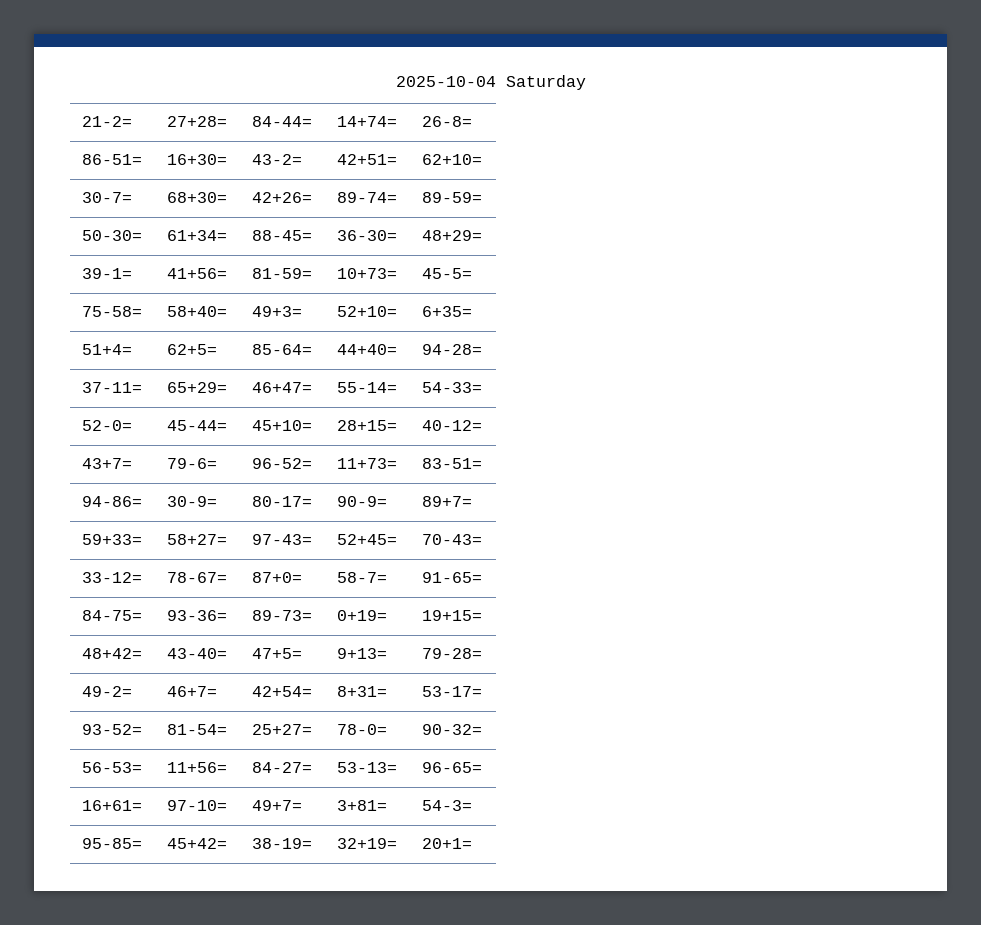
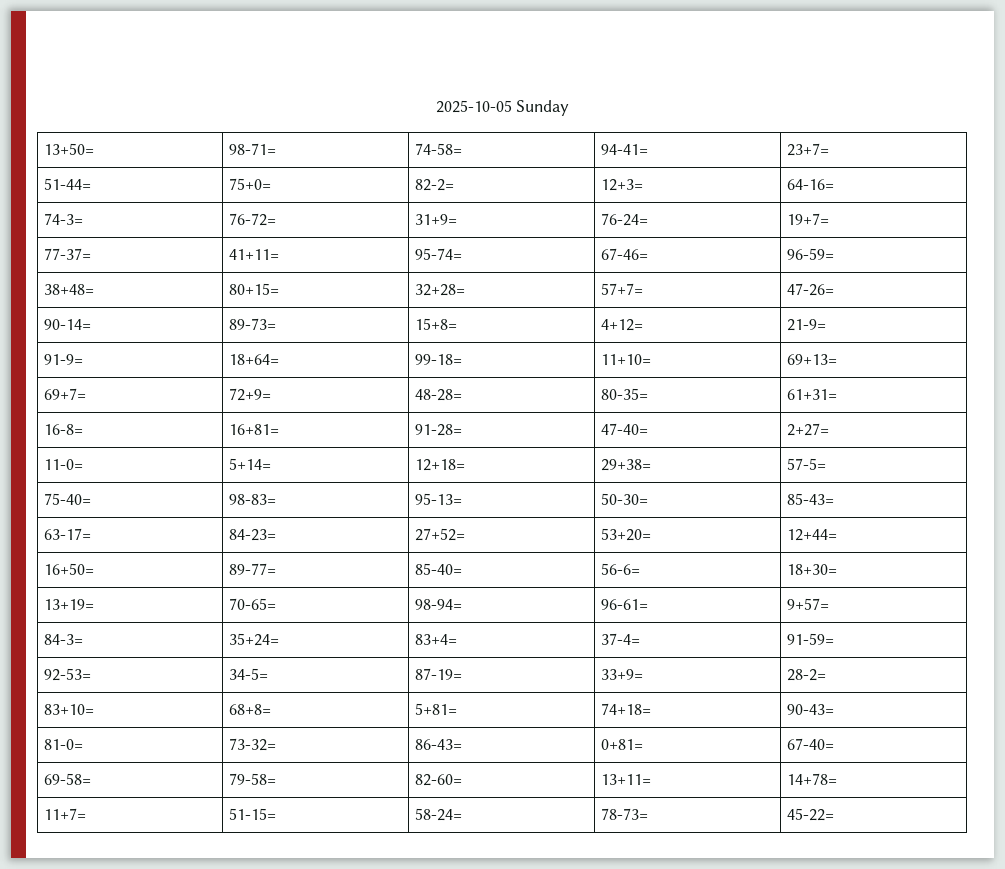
- 2025-10-04 Saturday
- 21-2= | 27+28= | 84-44= | 14+74= | 26-8=
- 86-51= | 16+30= | 43-2= | 42+51= | 62+10=
- 30-7= | 68+30= | 42+26= | 89-74= | 89-59=
- 50-30= | 61+34= | 88-45= | 36-30= | 48+29=
- 39-1= | 41+56= | 81-59= | 10+73= | 45-5=
- 75-58= | 58+40= | 49+3= | 52+10= | 6+35=
- 51+4= | 62+5= | 85-64= | 44+40= | 94-28=
- 37-11= | 65+29= | 46+47= | 55-14= | 54-33=
- 52-0= | 45-44= | 45+10= | 28+15= | 40-12=
- 43+7= | 79-6= | 96-52= | 11+73= | 83-51=
- 94-86= | 30-9= | 80-17= | 90-9= | 89+7=
- 59+33= | 58+27= | 97-43= | 52+45= | 70-43=
- 33-12= | 78-67= | 87+0= | 58-7= | 91-65=
- 84-75= | 93-36= | 89-73= | 0+19= | 19+15=
- 48+42= | 43-40= | 47+5= | 9+13= | 79-28=
- 49-2= | 46+7= | 42+54= | 8+31= | 53-17=
- 93-52= | 81-54= | 25+27= | 78-0= | 90-32=
- 56-53= | 11+56= | 84-27= | 53-13= | 96-65=
- 16+61= | 97-10= | 49+7= | 3+81= | 54-3=
- 95-85= | 45+42= | 38-19= | 32+19= | 20+1=
+ 2025-10-05 Sunday
+ 13+50= | 98-71= | 74-58= | 94-41= | 23+7=
+ 51-44= | 75+0= | 82-2= | 12+3= | 64-16=
+ 74-3= | 76-72= | 31+9= | 76-24= | 19+7=
+ 77-37= | 41+11= | 95-74= | 67-46= | 96-59=
+ 38+48= | 80+15= | 32+28= | 57+7= | 47-26=
+ 90-14= | 89-73= | 15+8= | 4+12= | 21-9=
+ 91-9= | 18+64= | 99-18= | 11+10= | 69+13=
+ 69+7= | 72+9= | 48-28= | 80-35= | 61+31=
+ 16-8= | 16+81= | 91-28= | 47-40= | 2+27=
+ 11-0= | 5+14= | 12+18= | 29+38= | 57-5=
+ 75-40= | 98-83= | 95-13= | 50-30= | 85-43=
+ 63-17= | 84-23= | 27+52= | 53+20= | 12+44=
+ 16+50= | 89-77= | 85-40= | 56-6= | 18+30=
+ 13+19= | 70-65= | 98-94= | 96-61= | 9+57=
+ 84-3= | 35+24= | 83+4= | 37-4= | 91-59=
+ 92-53= | 34-5= | 87-19= | 33+9= | 28-2=
+ 83+10= | 68+8= | 5+81= | 74+18= | 90-43=
+ 81-0= | 73-32= | 86-43= | 0+81= | 67-40=
+ 69-58= | 79-58= | 82-60= | 13+11= | 14+78=
+ 11+7= | 51-15= | 58-24= | 78-73= | 45-22=

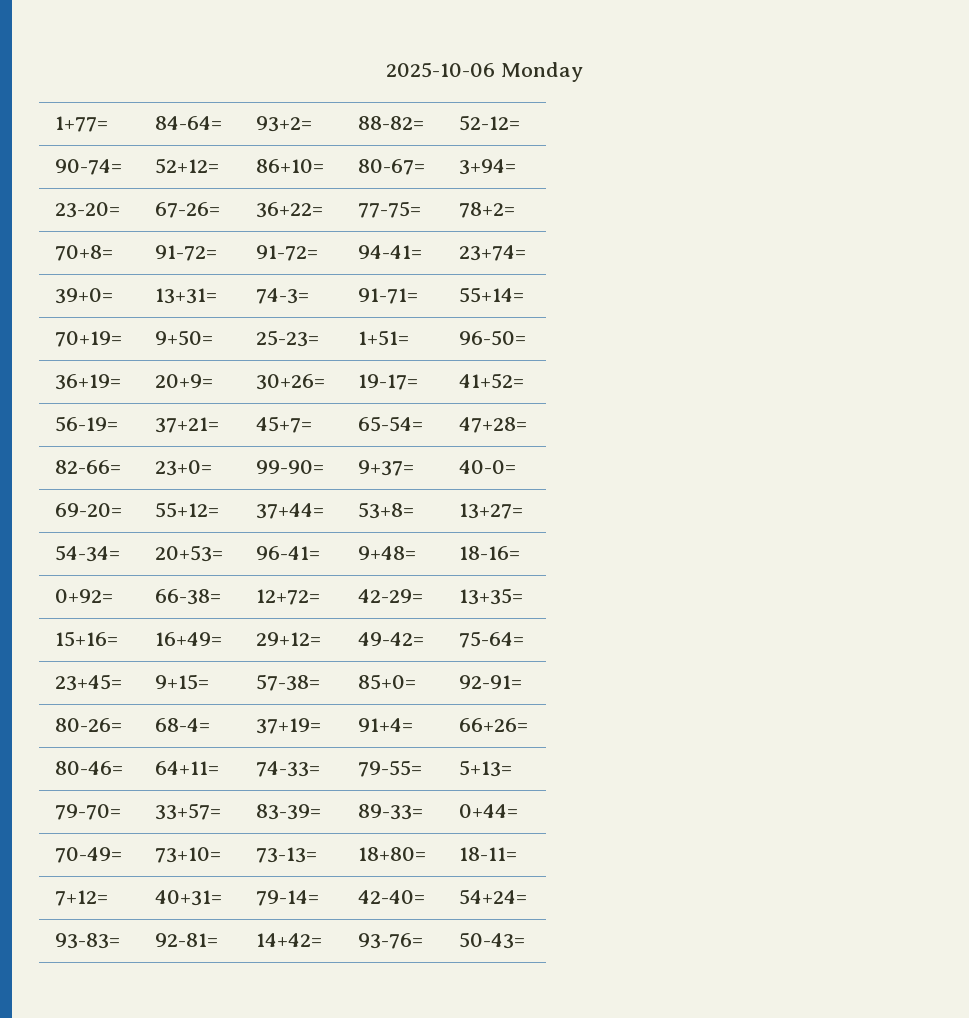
- 2025-10-05 Sunday
- 13+50= | 98-71= | 74-58= | 94-41= | 23+7=
- 51-44= | 75+0= | 82-2= | 12+3= | 64-16=
- 74-3= | 76-72= | 31+9= | 76-24= | 19+7=
- 77-37= | 41+11= | 95-74= | 67-46= | 96-59=
- 38+48= | 80+15= | 32+28= | 57+7= | 47-26=
- 90-14= | 89-73= | 15+8= | 4+12= | 21-9=
- 91-9= | 18+64= | 99-18= | 11+10= | 69+13=
- 69+7= | 72+9= | 48-28= | 80-35= | 61+31=
- 16-8= | 16+81= | 91-28= | 47-40= | 2+27=
- 11-0= | 5+14= | 12+18= | 29+38= | 57-5=
- 75-40= | 98-83= | 95-13= | 50-30= | 85-43=
- 63-17= | 84-23= | 27+52= | 53+20= | 12+44=
- 16+50= | 89-77= | 85-40= | 56-6= | 18+30=
- 13+19= | 70-65= | 98-94= | 96-61= | 9+57=
- 84-3= | 35+24= | 83+4= | 37-4= | 91-59=
- 92-53= | 34-5= | 87-19= | 33+9= | 28-2=
- 83+10= | 68+8= | 5+81= | 74+18= | 90-43=
- 81-0= | 73-32= | 86-43= | 0+81= | 67-40=
- 69-58= | 79-58= | 82-60= | 13+11= | 14+78=
- 11+7= | 51-15= | 58-24= | 78-73= | 45-22=
+ 2025-10-06 Monday
+ 1+77= | 84-64= | 93+2= | 88-82= | 52-12=
+ 90-74= | 52+12= | 86+10= | 80-67= | 3+94=
+ 23-20= | 67-26= | 36+22= | 77-75= | 78+2=
+ 70+8= | 91-72= | 91-72= | 94-41= | 23+74=
+ 39+0= | 13+31= | 74-3= | 91-71= | 55+14=
+ 70+19= | 9+50= | 25-23= | 1+51= | 96-50=
+ 36+19= | 20+9= | 30+26= | 19-17= | 41+52=
+ 56-19= | 37+21= | 45+7= | 65-54= | 47+28=
+ 82-66= | 23+0= | 99-90= | 9+37= | 40-0=
+ 69-20= | 55+12= | 37+44= | 53+8= | 13+27=
+ 54-34= | 20+53= | 96-41= | 9+48= | 18-16=
+ 0+92= | 66-38= | 12+72= | 42-29= | 13+35=
+ 15+16= | 16+49= | 29+12= | 49-42= | 75-64=
+ 23+45= | 9+15= | 57-38= | 85+0= | 92-91=
+ 80-26= | 68-4= | 37+19= | 91+4= | 66+26=
+ 80-46= | 64+11= | 74-33= | 79-55= | 5+13=
+ 79-70= | 33+57= | 83-39= | 89-33= | 0+44=
+ 70-49= | 73+10= | 73-13= | 18+80= | 18-11=
+ 7+12= | 40+31= | 79-14= | 42-40= | 54+24=
+ 93-83= | 92-81= | 14+42= | 93-76= | 50-43=

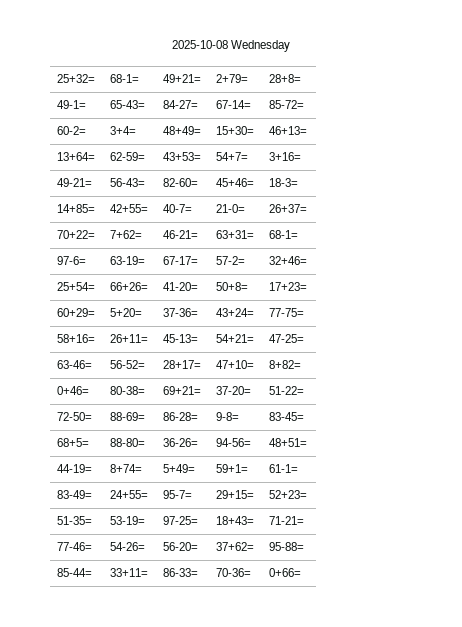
- 2025-10-06 Monday
- 1+77= | 84-64= | 93+2= | 88-82= | 52-12=
- 90-74= | 52+12= | 86+10= | 80-67= | 3+94=
- 23-20= | 67-26= | 36+22= | 77-75= | 78+2=
- 70+8= | 91-72= | 91-72= | 94-41= | 23+74=
- 39+0= | 13+31= | 74-3= | 91-71= | 55+14=
- 70+19= | 9+50= | 25-23= | 1+51= | 96-50=
- 36+19= | 20+9= | 30+26= | 19-17= | 41+52=
- 56-19= | 37+21= | 45+7= | 65-54= | 47+28=
- 82-66= | 23+0= | 99-90= | 9+37= | 40-0=
- 69-20= | 55+12= | 37+44= | 53+8= | 13+27=
- 54-34= | 20+53= | 96-41= | 9+48= | 18-16=
- 0+92= | 66-38= | 12+72= | 42-29= | 13+35=
- 15+16= | 16+49= | 29+12= | 49-42= | 75-64=
- 23+45= | 9+15= | 57-38= | 85+0= | 92-91=
- 80-26= | 68-4= | 37+19= | 91+4= | 66+26=
- 80-46= | 64+11= | 74-33= | 79-55= | 5+13=
- 79-70= | 33+57= | 83-39= | 89-33= | 0+44=
- 70-49= | 73+10= | 73-13= | 18+80= | 18-11=
- 7+12= | 40+31= | 79-14= | 42-40= | 54+24=
- 93-83= | 92-81= | 14+42= | 93-76= | 50-43=
+ 2025-10-08 Wednesday
+ 25+32= | 68-1= | 49+21= | 2+79= | 28+8=
+ 49-1= | 65-43= | 84-27= | 67-14= | 85-72=
+ 60-2= | 3+4= | 48+49= | 15+30= | 46+13=
+ 13+64= | 62-59= | 43+53= | 54+7= | 3+16=
+ 49-21= | 56-43= | 82-60= | 45+46= | 18-3=
+ 14+85= | 42+55= | 40-7= | 21-0= | 26+37=
+ 70+22= | 7+62= | 46-21= | 63+31= | 68-1=
+ 97-6= | 63-19= | 67-17= | 57-2= | 32+46=
+ 25+54= | 66+26= | 41-20= | 50+8= | 17+23=
+ 60+29= | 5+20= | 37-36= | 43+24= | 77-75=
+ 58+16= | 26+11= | 45-13= | 54+21= | 47-25=
+ 63-46= | 56-52= | 28+17= | 47+10= | 8+82=
+ 0+46= | 80-38= | 69+21= | 37-20= | 51-22=
+ 72-50= | 88-69= | 86-28= | 9-8= | 83-45=
+ 68+5= | 88-80= | 36-26= | 94-56= | 48+51=
+ 44-19= | 8+74= | 5+49= | 59+1= | 61-1=
+ 83-49= | 24+55= | 95-7= | 29+15= | 52+23=
+ 51-35= | 53-19= | 97-25= | 18+43= | 71-21=
+ 77-46= | 54-26= | 56-20= | 37+62= | 95-88=
+ 85-44= | 33+11= | 86-33= | 70-36= | 0+66=

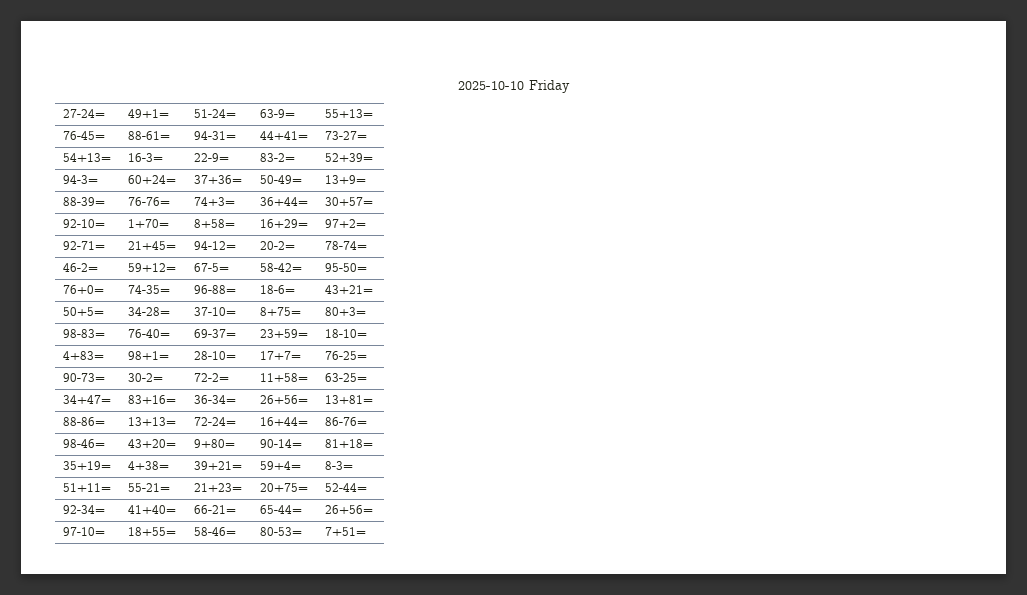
- 2025-10-08 Wednesday
- 25+32= | 68-1= | 49+21= | 2+79= | 28+8=
- 49-1= | 65-43= | 84-27= | 67-14= | 85-72=
- 60-2= | 3+4= | 48+49= | 15+30= | 46+13=
- 13+64= | 62-59= | 43+53= | 54+7= | 3+16=
- 49-21= | 56-43= | 82-60= | 45+46= | 18-3=
- 14+85= | 42+55= | 40-7= | 21-0= | 26+37=
- 70+22= | 7+62= | 46-21= | 63+31= | 68-1=
- 97-6= | 63-19= | 67-17= | 57-2= | 32+46=
- 25+54= | 66+26= | 41-20= | 50+8= | 17+23=
- 60+29= | 5+20= | 37-36= | 43+24= | 77-75=
- 58+16= | 26+11= | 45-13= | 54+21= | 47-25=
- 63-46= | 56-52= | 28+17= | 47+10= | 8+82=
- 0+46= | 80-38= | 69+21= | 37-20= | 51-22=
- 72-50= | 88-69= | 86-28= | 9-8= | 83-45=
- 68+5= | 88-80= | 36-26= | 94-56= | 48+51=
- 44-19= | 8+74= | 5+49= | 59+1= | 61-1=
- 83-49= | 24+55= | 95-7= | 29+15= | 52+23=
- 51-35= | 53-19= | 97-25= | 18+43= | 71-21=
- 77-46= | 54-26= | 56-20= | 37+62= | 95-88=
- 85-44= | 33+11= | 86-33= | 70-36= | 0+66=
+ 2025-10-10 Friday
+ 27-24= | 49+1= | 51-24= | 63-9= | 55+13=
+ 76-45= | 88-61= | 94-31= | 44+41= | 73-27=
+ 54+13= | 16-3= | 22-9= | 83-2= | 52+39=
+ 94-3= | 60+24= | 37+36= | 50-49= | 13+9=
+ 88-39= | 76-76= | 74+3= | 36+44= | 30+57=
+ 92-10= | 1+70= | 8+58= | 16+29= | 97+2=
+ 92-71= | 21+45= | 94-12= | 20-2= | 78-74=
+ 46-2= | 59+12= | 67-5= | 58-42= | 95-50=
+ 76+0= | 74-35= | 96-88= | 18-6= | 43+21=
+ 50+5= | 34-28= | 37-10= | 8+75= | 80+3=
+ 98-83= | 76-40= | 69-37= | 23+59= | 18-10=
+ 4+83= | 98+1= | 28-10= | 17+7= | 76-25=
+ 90-73= | 30-2= | 72-2= | 11+58= | 63-25=
+ 34+47= | 83+16= | 36-34= | 26+56= | 13+81=
+ 88-86= | 13+13= | 72-24= | 16+44= | 86-76=
+ 98-46= | 43+20= | 9+80= | 90-14= | 81+18=
+ 35+19= | 4+38= | 39+21= | 59+4= | 8-3=
+ 51+11= | 55-21= | 21+23= | 20+75= | 52-44=
+ 92-34= | 41+40= | 66-21= | 65-44= | 26+56=
+ 97-10= | 18+55= | 58-46= | 80-53= | 7+51=

